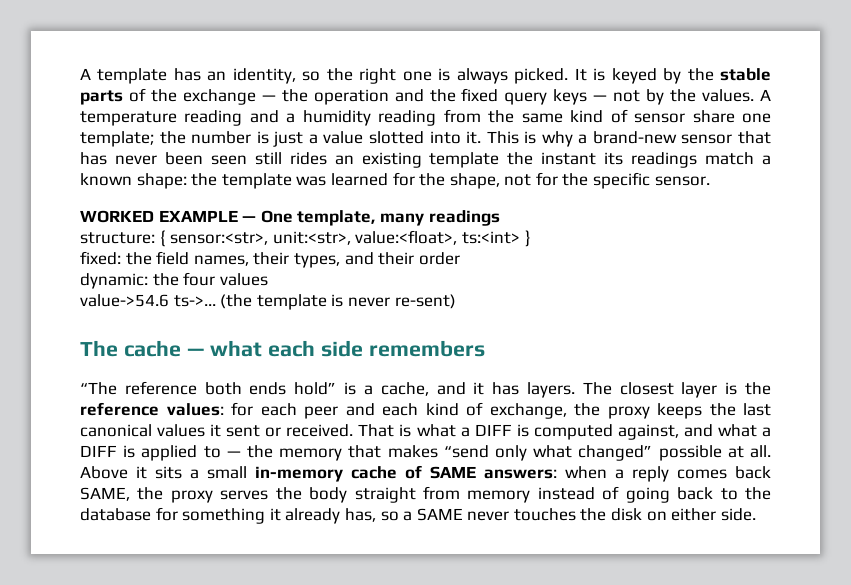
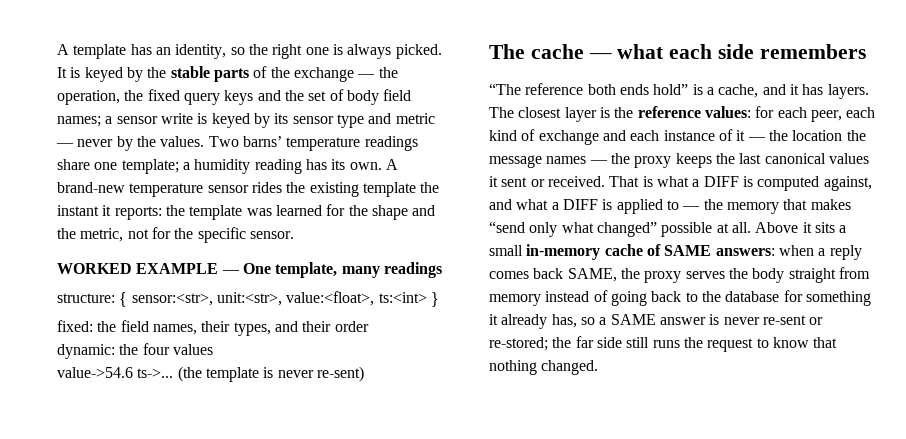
- It is keyed by the stable parts of the exchange — the operation and the fixed query keys — not by the values. A temperature reading and a humidity reading from the same kind of sensor share one template; the number is just a value slotted into it. This is why a brand-new sensor that has never been seen still rides an existing template the instant its readings match a known shape: the template was learned for the shape, not for the specific sensor.
+ It is keyed by the stable parts of the exchange — the operation, the fixed query keys and the set of body field names; a sensor write is keyed by its sensor type and metric — never by the values. Two barns’ temperature readings share one template; a humidity reading has its own. A brand-new temperature sensor rides the existing template the instant it reports: the template was learned for the shape and the metric, not for the specific sensor.
- The closest layer is the reference values: for each peer and each kind of exchange, the proxy keeps the last canonical values it sent or received.
+ The closest layer is the reference values: for each peer, each kind of exchange and each instance of it — the location the message names — the proxy keeps the last canonical values it sent or received.
- Above it sits a small in-memory cache of SAME answers: when a reply comes back SAME, the proxy serves the body straight from memory instead of going back to the database for something it already has, so a SAME never touches the disk on either side.
+ Above it sits a small in-memory cache of SAME answers: when a reply comes back SAME, the proxy serves the body straight from memory instead of going back to the database for something it already has, so a SAME answer is never re-sent or re-stored; the far side still runs the request to know that nothing changed.

